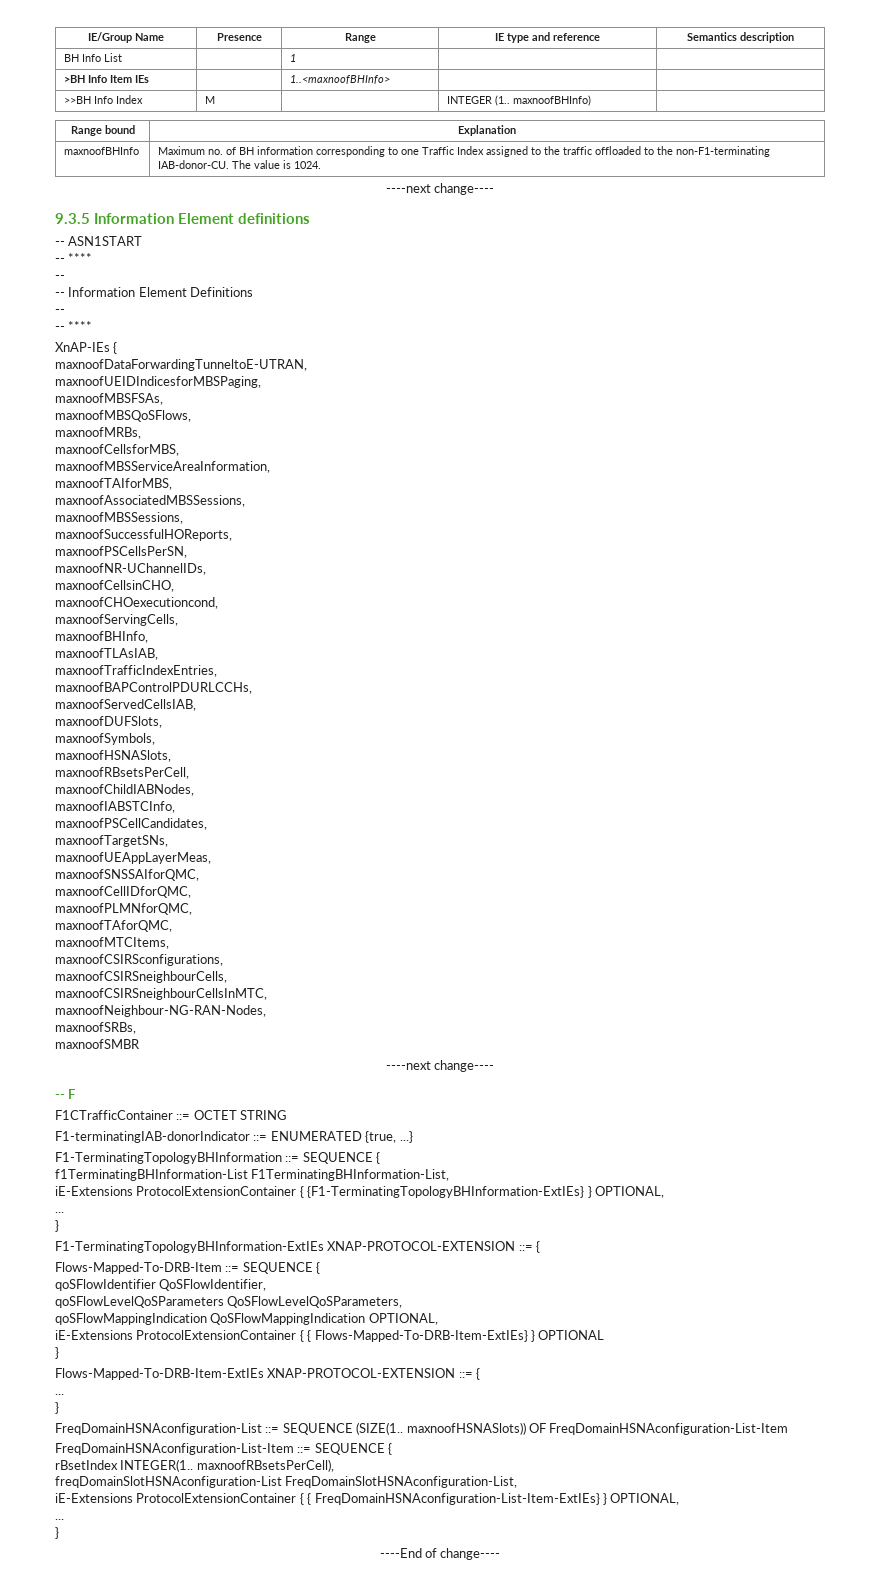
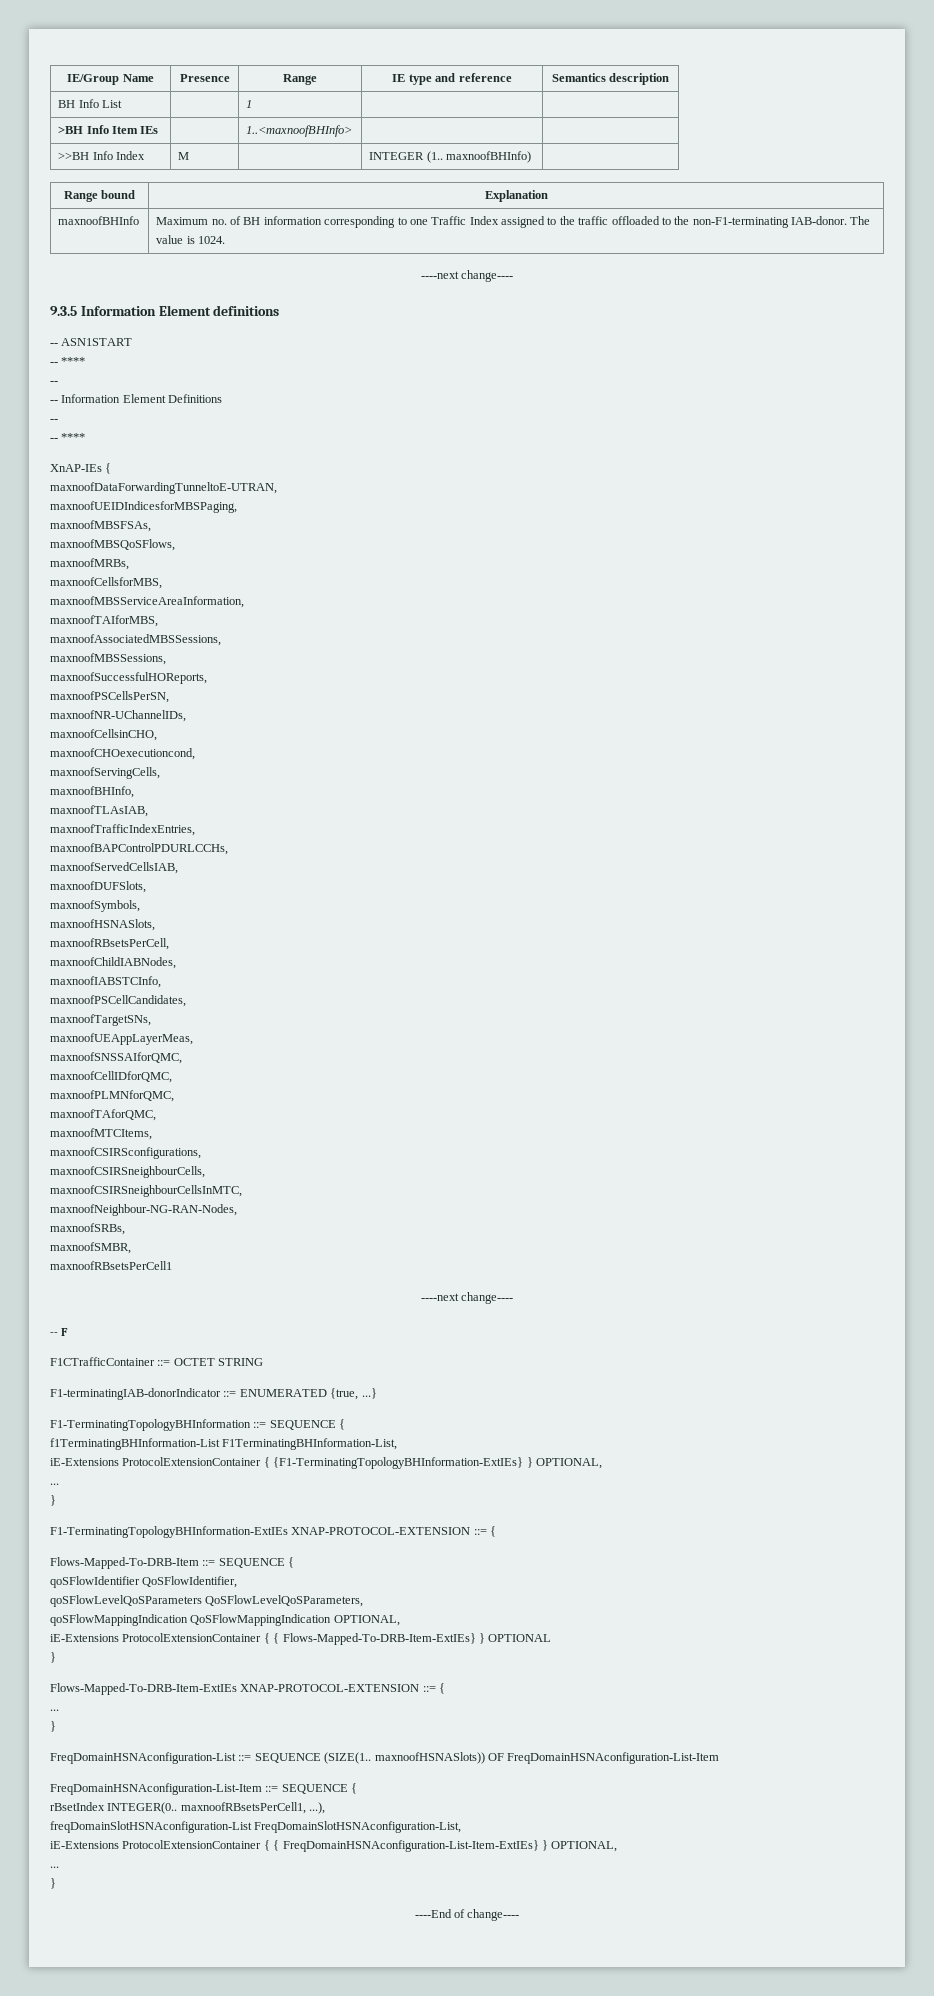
- maxnoofBHInfo | Maximum no. of BH information corresponding to one Traffic Index assigned to the traffic offloaded to the non-F1-terminating IAB-donor-CU. The value is 1024.
+ maxnoofBHInfo | Maximum no. of BH information corresponding to one Traffic Index assigned to the traffic offloaded to the non-F1-terminating IAB-donor. The value is 1024.
- maxnoofSMBR
+ maxnoofSMBR,
+ maxnoofRBsetsPerCell1
- rBsetIndex INTEGER(1.. maxnoofRBsetsPerCell),
+ rBsetIndex INTEGER(0.. maxnoofRBsetsPerCell1, ...),

